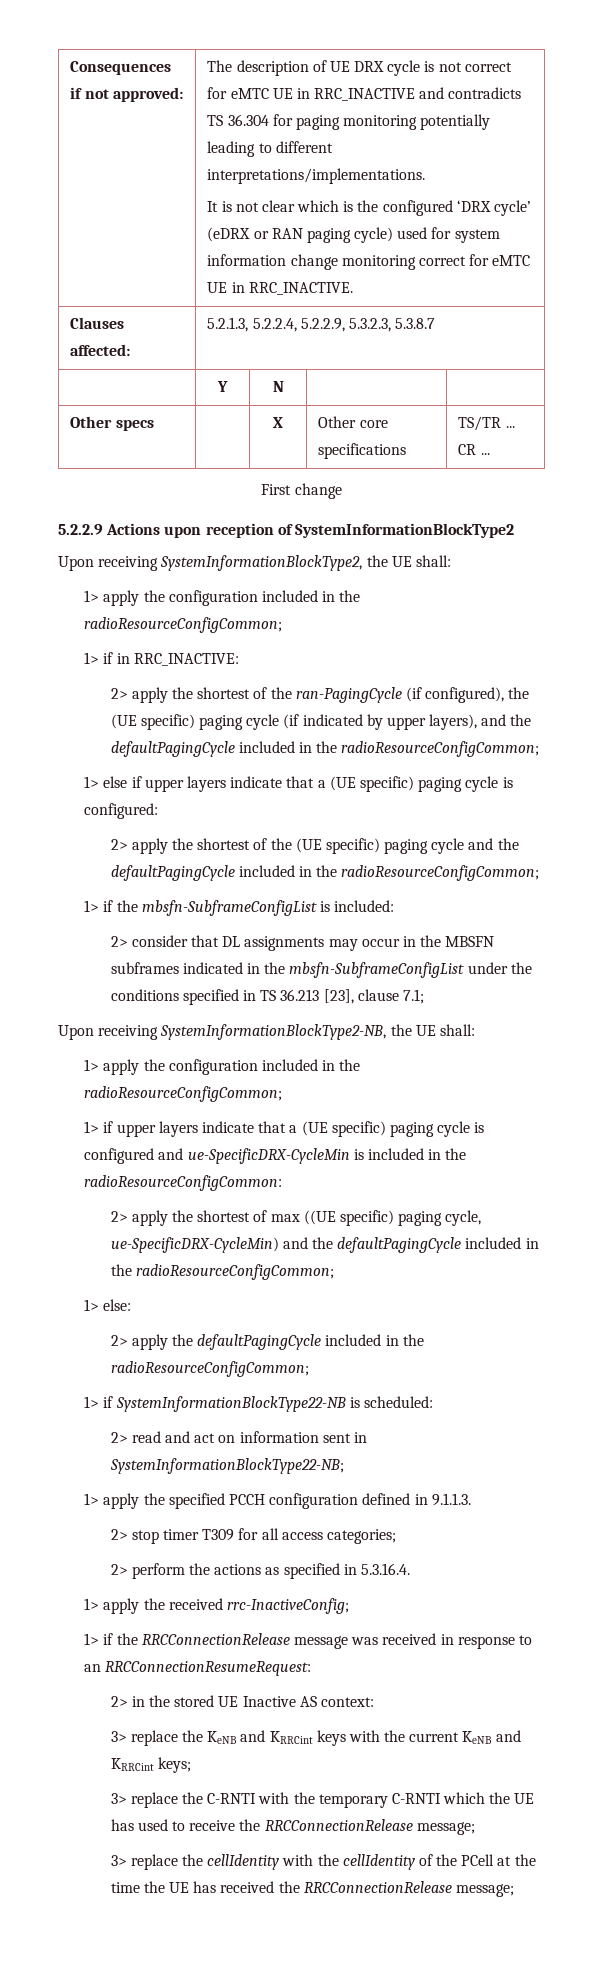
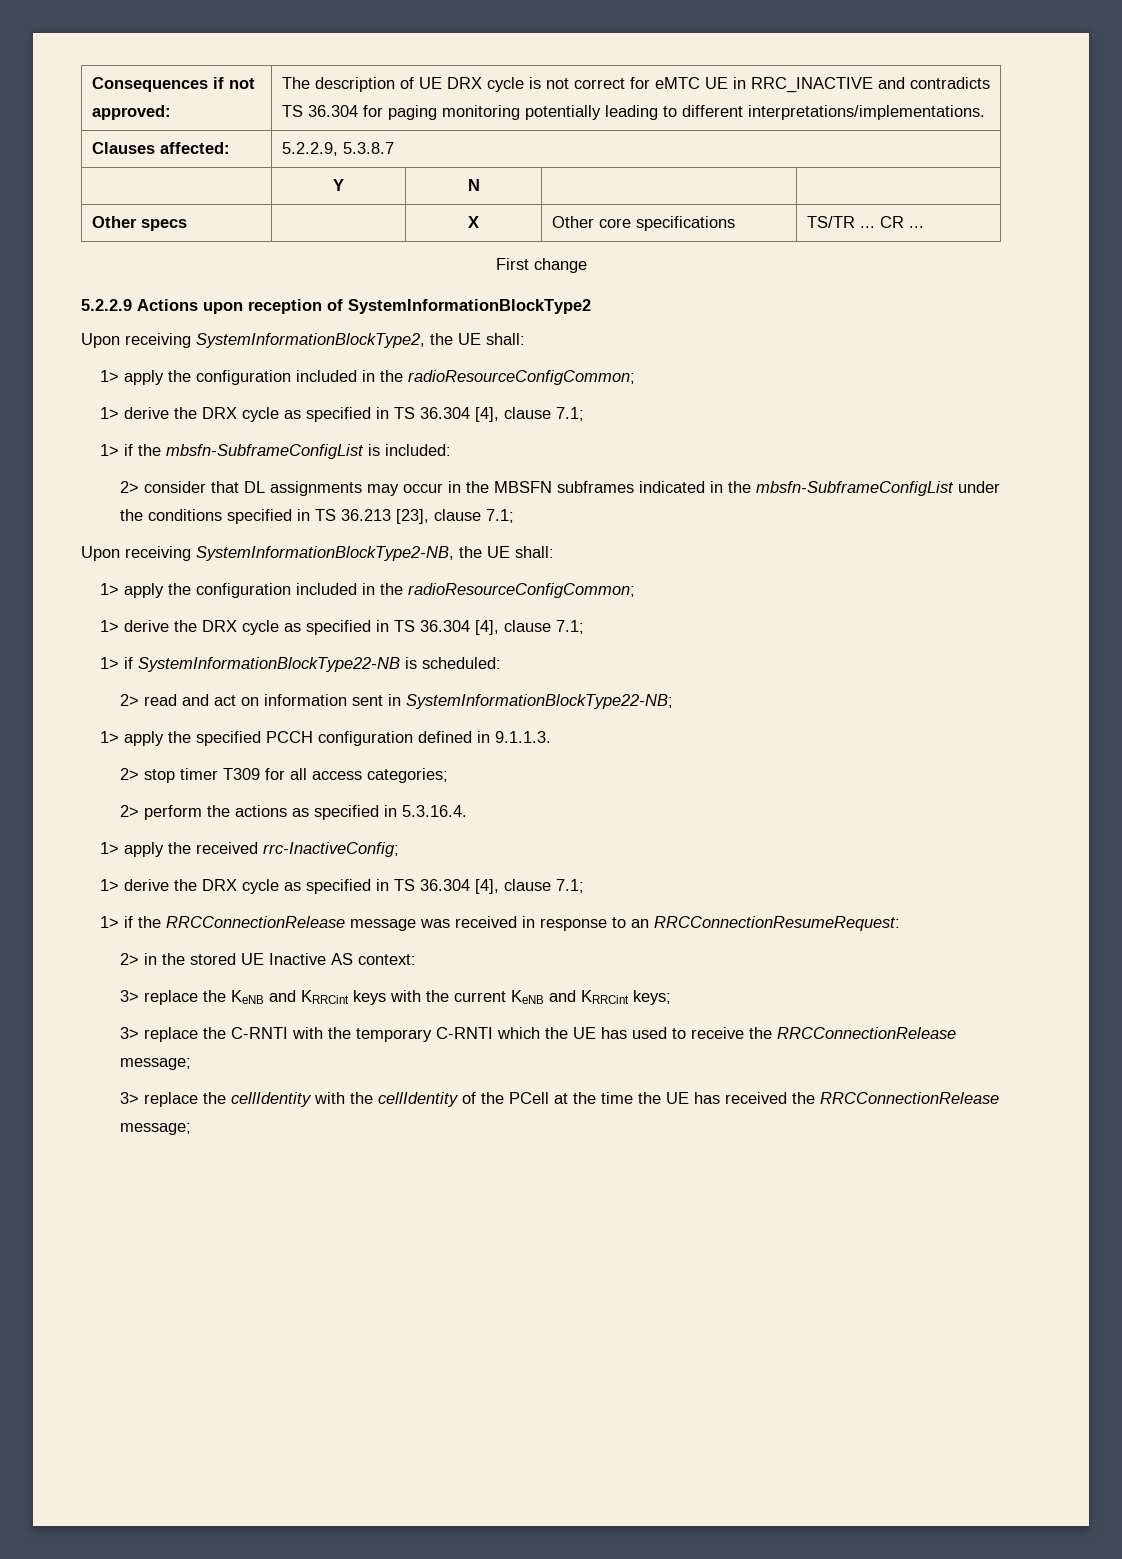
- It is not clear which is the configured ‘DRX cycle’ (eDRX or RAN paging cycle) used for system information change monitoring correct for eMTC UE in RRC_INACTIVE.
- Clauses affected: | 5.2.1.3, 5.2.2.4, 5.2.2.9, 5.3.2.3, 5.3.8.7
+ Clauses affected: | 5.2.2.9, 5.3.8.7
  Upon receiving SystemInformationBlockType2, the UE shall:
  1> apply the configuration included in the radioResourceConfigCommon;
- 1> if in RRC_INACTIVE:
- 2> apply the shortest of the ran-PagingCycle (if configured), the (UE specific) paging cycle (if indicated by upper layers), and the defaultPagingCycle included in the radioResourceConfigCommon;
- 1> else if upper layers indicate that a (UE specific) paging cycle is configured:
- 2> apply the shortest of the (UE specific) paging cycle and the defaultPagingCycle included in the radioResourceConfigCommon;
+ 1> derive the DRX cycle as specified in TS 36.304 [4], clause 7.1;
  Upon receiving SystemInformationBlockType2-NB, the UE shall:
  1> apply the configuration included in the radioResourceConfigCommon;
- 1> if upper layers indicate that a (UE specific) paging cycle is configured and ue-SpecificDRX-CycleMin is included in the radioResourceConfigCommon:
- 2> apply the shortest of max ((UE specific) paging cycle, ue-SpecificDRX-CycleMin) and the defaultPagingCycle included in the radioResourceConfigCommon;
- 1> else:
- 2> apply the defaultPagingCycle included in the radioResourceConfigCommon;
+ 1> derive the DRX cycle as specified in TS 36.304 [4], clause 7.1;
  1> apply the received rrc-InactiveConfig;
+ 1> derive the DRX cycle as specified in TS 36.304 [4], clause 7.1;

